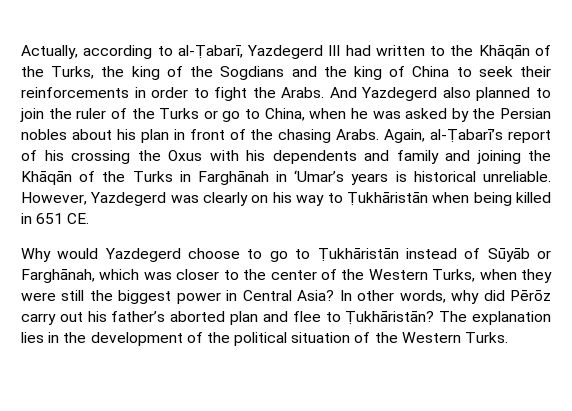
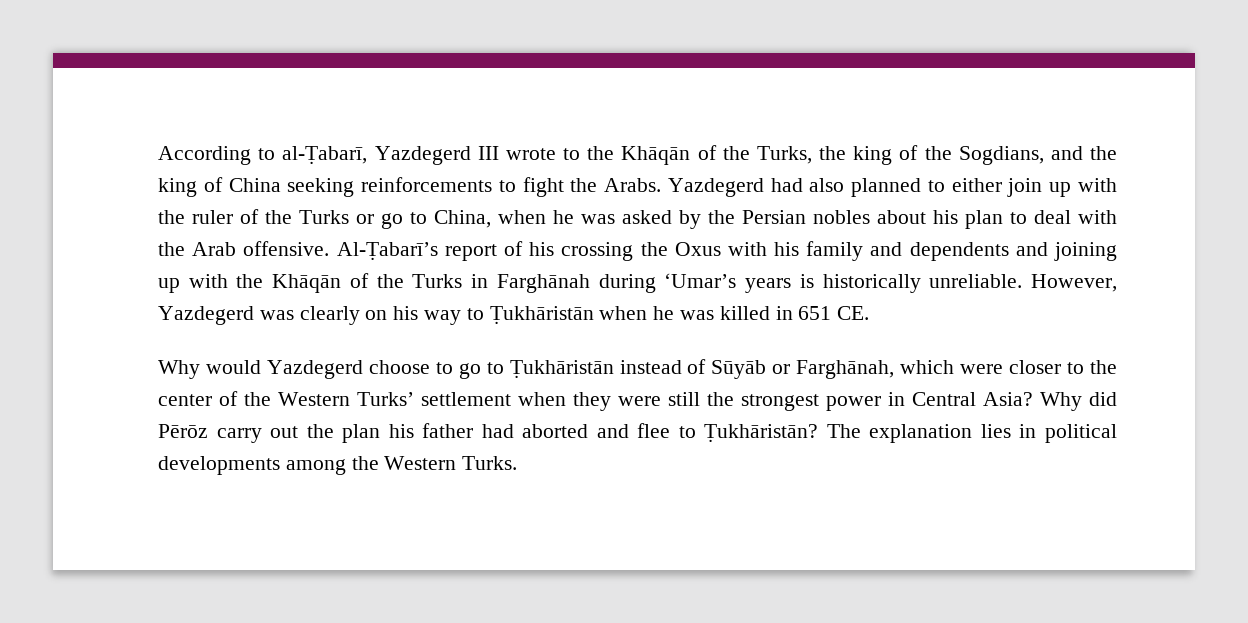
- Actually, according to al-Ṭabarī, Yazdegerd III had written to the Khāqān of the Turks, the king of the Sogdians and the king of China to seek their reinforcements in order to fight the Arabs.
+ According to al-Ṭabarī, Yazdegerd III wrote to the Khāqān of the Turks, the king of the Sogdians, and the king of China seeking reinforcements to fight the Arabs.
- And Yazdegerd also planned to join the ruler of the Turks or go to China, when he was asked by the Persian nobles about his plan in front of the chasing Arabs. Again, al-Ṭabarī’s report of his crossing the Oxus with his dependents and family and joining the Khāqān of the Turks in Farghānah in ‘Umar’s years is historical unreliable.
+ Yazdegerd had also planned to either join up with the ruler of the Turks or go to China, when he was asked by the Persian nobles about his plan to deal with the Arab offensive. Al-Ṭabarī’s report of his crossing the Oxus with his family and dependents and joining up with the Khāqān of the Turks in Farghānah during ‘Umar’s years is historically unreliable.
- However, Yazdegerd was clearly on his way to Ṭukhāristān when being killed in 651 CE.
+ However, Yazdegerd was clearly on his way to Ṭukhāristān when he was killed in 651 CE.
- Why would Yazdegerd choose to go to Ṭukhāristān instead of Sūyāb or Farghānah, which was closer to the center of the Western Turks, when they were still the biggest power in Central Asia?
+ Why would Yazdegerd choose to go to Ṭukhāristān instead of Sūyāb or Farghānah, which were closer to the center of the Western Turks’ settlement when they were still the strongest power in Central Asia?
- In other words, why did Pērōz carry out his father’s aborted plan and flee to Ṭukhāristān?
+ Why did Pērōz carry out the plan his father had aborted and flee to Ṭukhāristān?
- The explanation lies in the development of the political situation of the Western Turks.
+ The explanation lies in political developments among the Western Turks.

